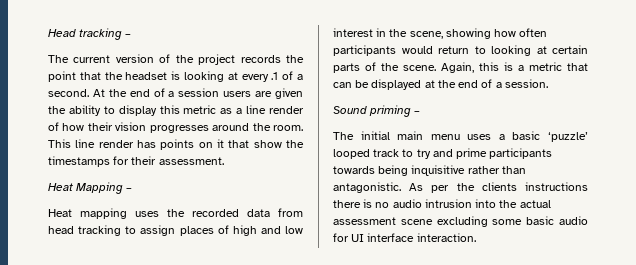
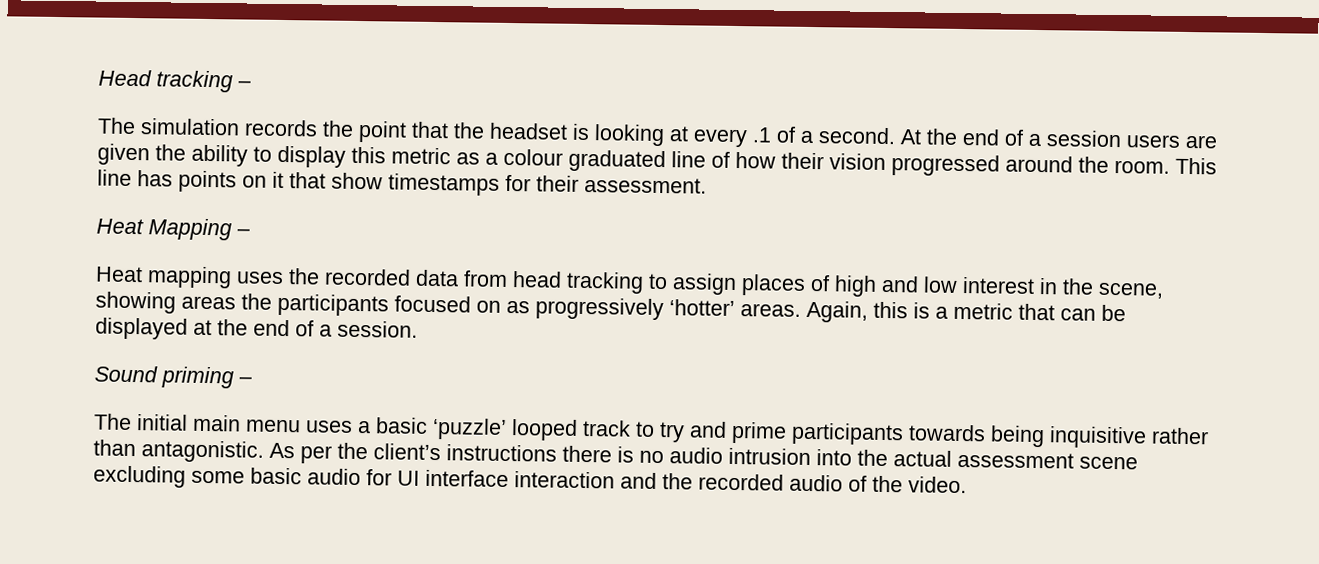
- The current version of the project records the point that the headset is looking at every .1 of a second.
+ The simulation records the point that the headset is looking at every .1 of a second.
- At the end of a session users are given the ability to display this metric as a line render of how their vision progresses around the room.
+ At the end of a session users are given the ability to display this metric as a colour graduated line of how their vision progressed around the room.
- This line render has points on it that show the timestamps for their assessment.
+ This line has points on it that show timestamps for their assessment.
- Heat mapping uses the recorded data from head tracking to assign places of high and low interest in the scene, showing how often participants would return to looking at certain parts of the scene.
+ Heat mapping uses the recorded data from head tracking to assign places of high and low interest in the scene, showing areas the participants focused on as progressively ‘hotter’ areas.
- As per the clients instructions there is no audio intrusion into the actual assessment scene excluding some basic audio for UI interface interaction.
+ As per the client’s instructions there is no audio intrusion into the actual assessment scene excluding some basic audio for UI interface interaction and the recorded audio of the video.

